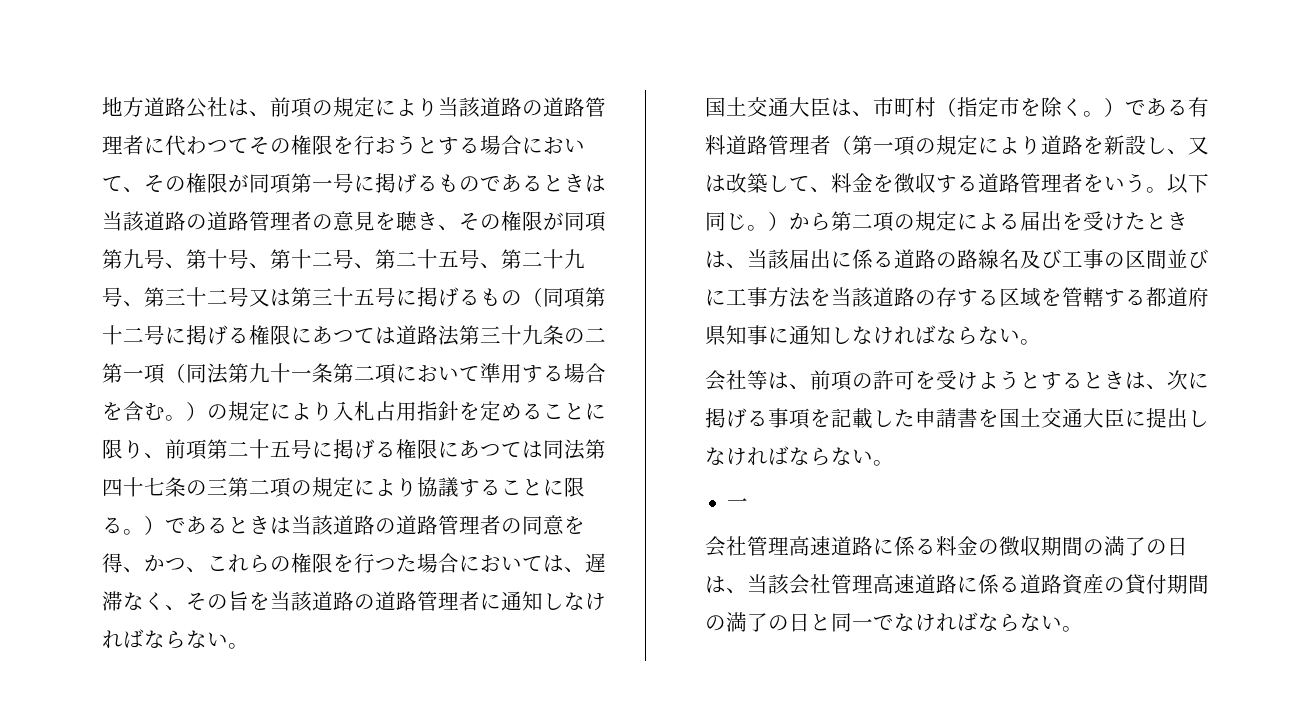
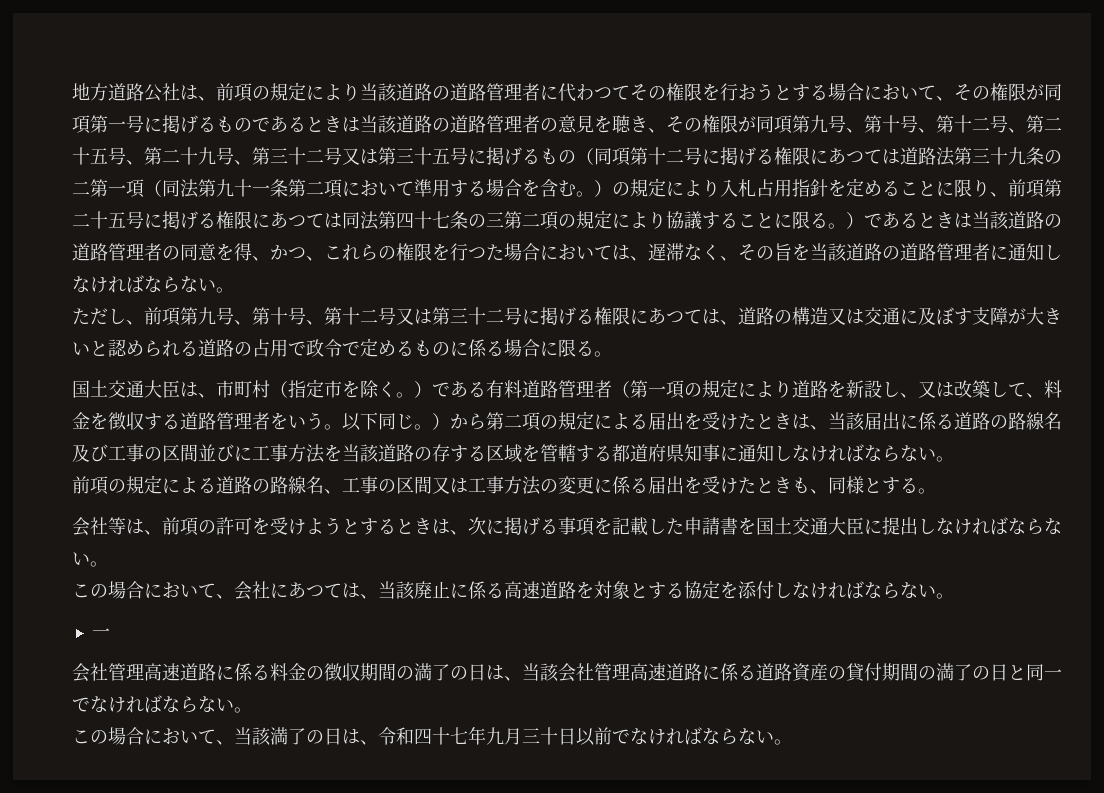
+ ただし、前項第九号、第十号、第十二号又は第三十二号に掲げる権限にあつては、道路の構造又は交通に及ぼす支障が大きいと認められる道路の占用で政令で定めるものに係る場合に限る。
+ 前項の規定による道路の路線名、工事の区間又は工事方法の変更に係る届出を受けたときも、同様とする。
+ この場合において、会社にあつては、当該廃止に係る高速道路を対象とする協定を添付しなければならない。
+ この場合において、当該満了の日は、令和四十七年九月三十日以前でなければならない。

